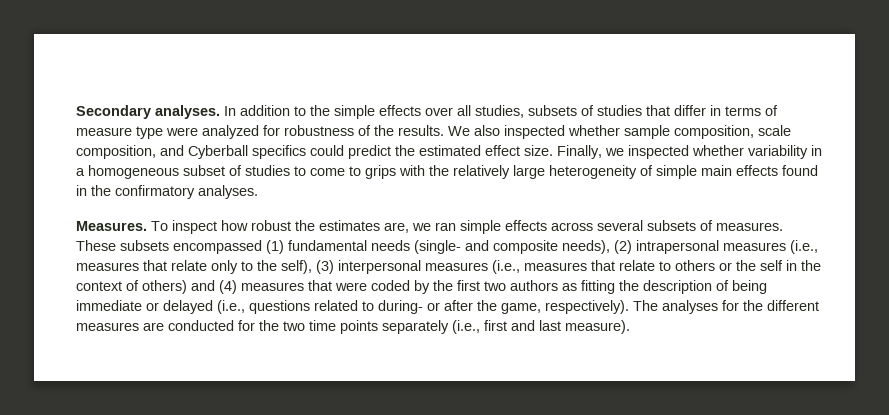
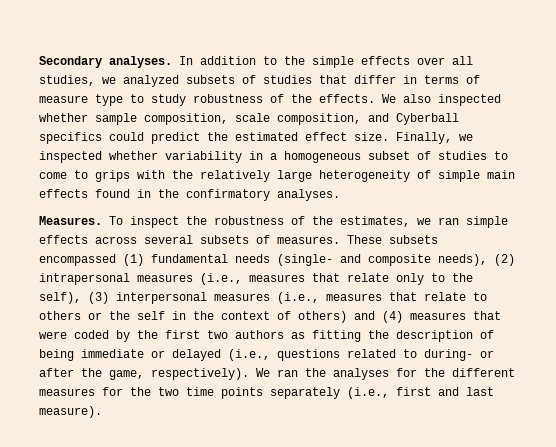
- In addition to the simple effects over all studies, subsets of studies that differ in terms of measure type were analyzed for robustness of the results.
+ In addition to the simple effects over all studies, we analyzed subsets of studies that differ in terms of measure type to study robustness of the effects.
- To inspect how robust the estimates are, we ran simple effects across several subsets of measures.
+ To inspect the robustness of the estimates, we ran simple effects across several subsets of measures.
- The analyses for the different measures are conducted for the two time points separately (i.e., first and last measure).
+ We ran the analyses for the different measures for the two time points separately (i.e., first and last measure).

